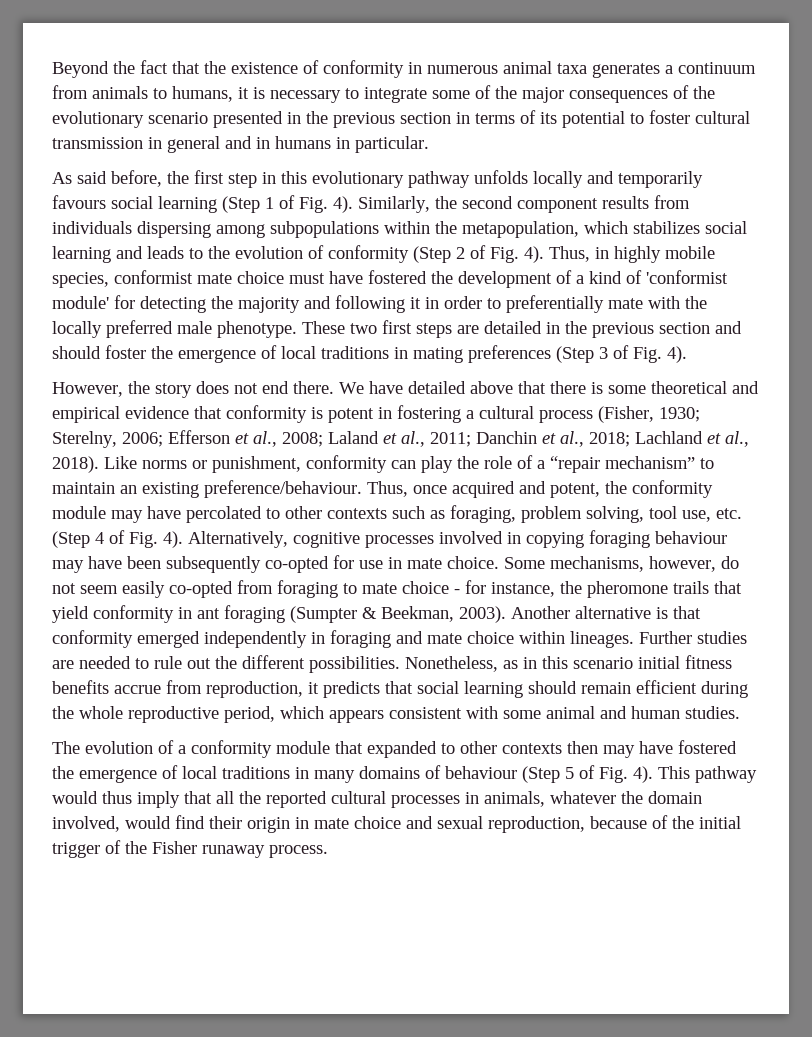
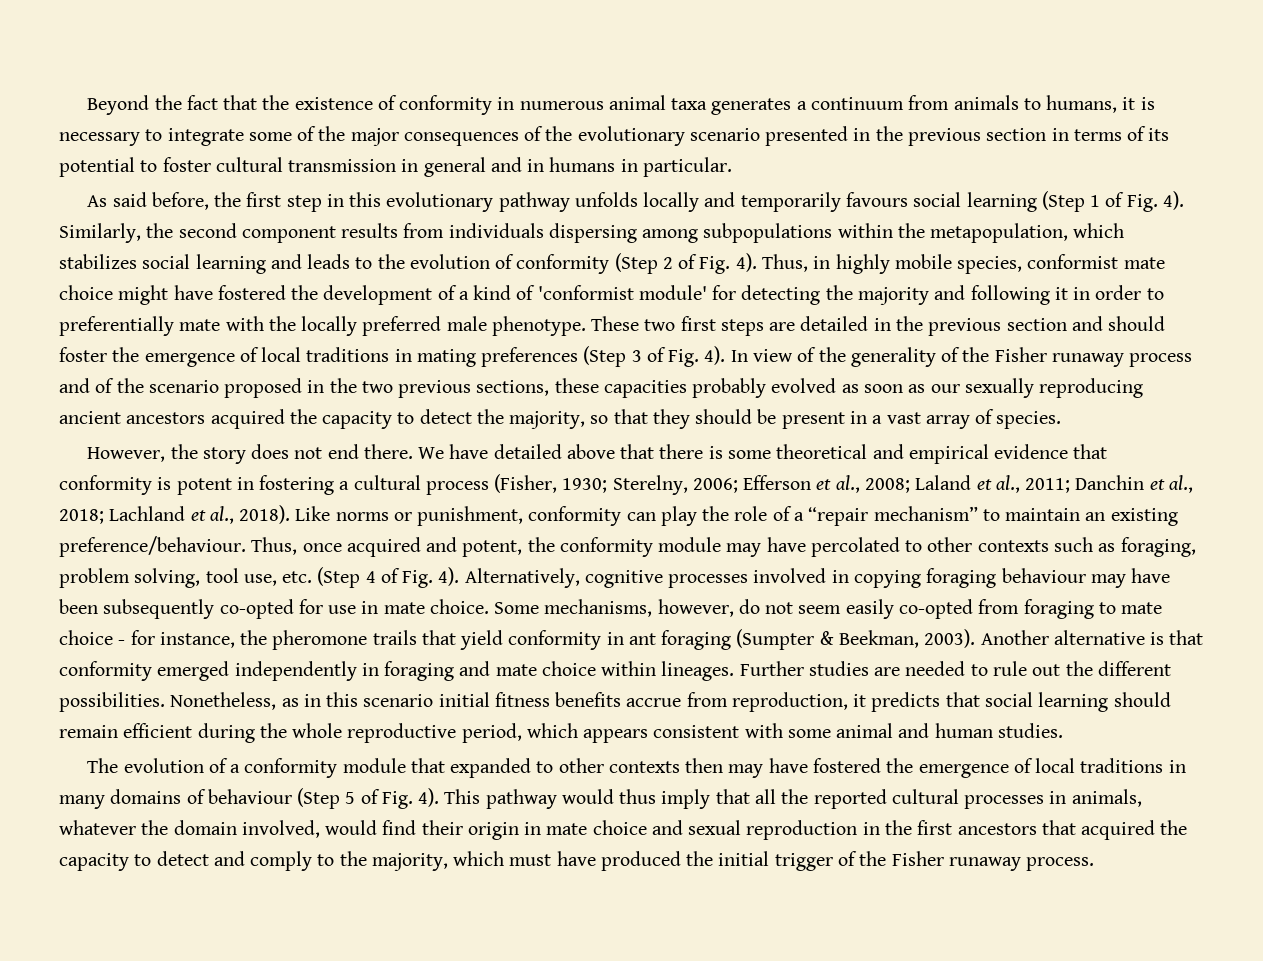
- Thus, in highly mobile species, conformist mate choice must have fostered the development of a kind of 'conformist module' for detecting the majority and following it in order to preferentially mate with the locally preferred male phenotype.
+ Thus, in highly mobile species, conformist mate choice might have fostered the development of a kind of 'conformist module' for detecting the majority and following it in order to preferentially mate with the locally preferred male phenotype.
+ In view of the generality of the Fisher runaway process and of the scenario proposed in the two previous sections, these capacities probably evolved as soon as our sexually reproducing ancient ancestors acquired the capacity to detect the majority, so that they should be present in a vast array of species.
- This pathway would thus imply that all the reported cultural processes in animals, whatever the domain involved, would find their origin in mate choice and sexual reproduction, because of the initial trigger of the Fisher runaway process.
+ This pathway would thus imply that all the reported cultural processes in animals, whatever the domain involved, would find their origin in mate choice and sexual reproduction in the first ancestors that acquired the capacity to detect and comply to the majority, which must have produced the initial trigger of the Fisher runaway process.

